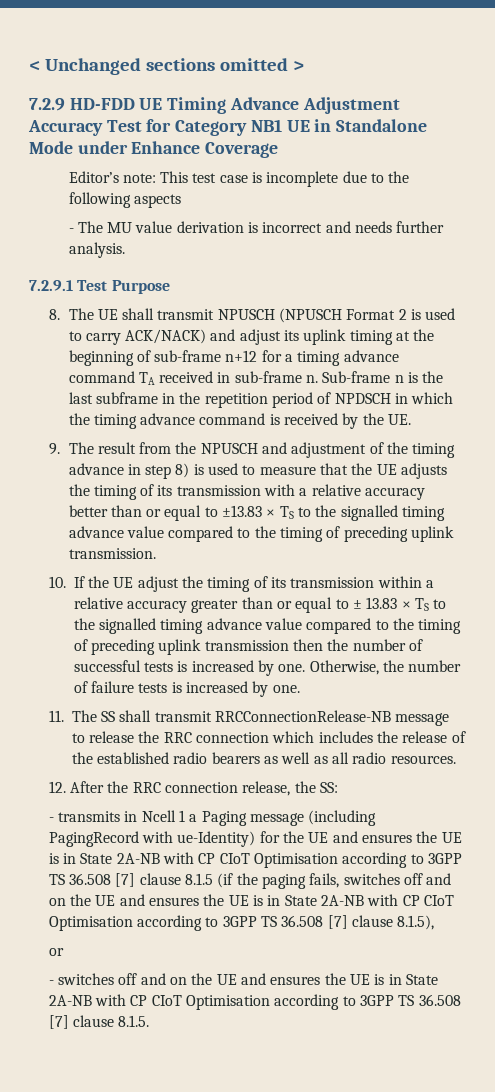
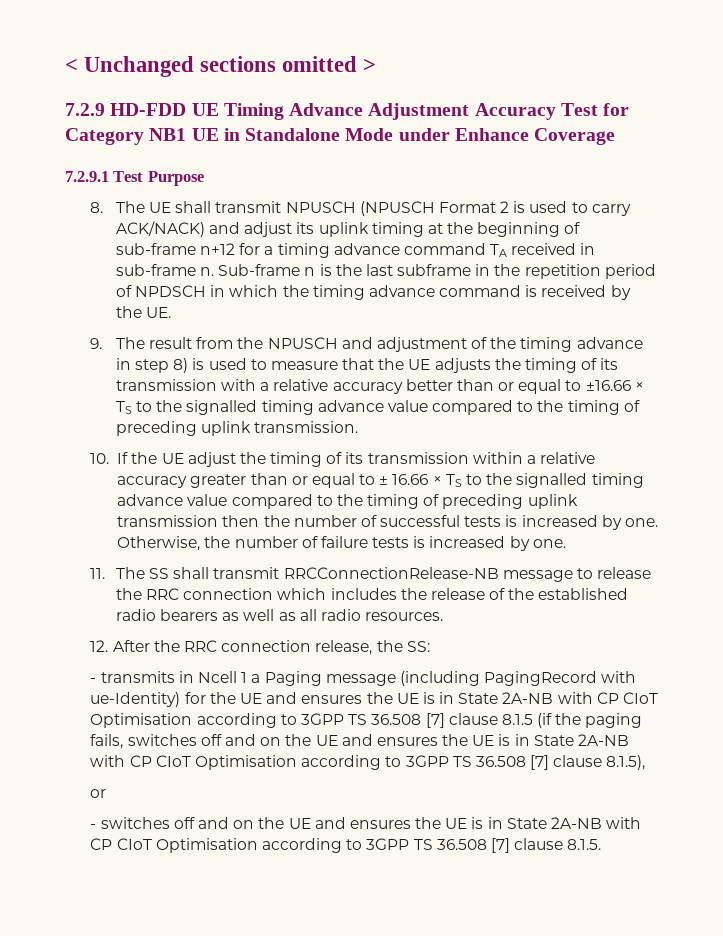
- Editor’s note: This test case is incomplete due to the following aspects
- - The MU value derivation is incorrect and needs further analysis.
- 9. The result from the NPUSCH and adjustment of the timing advance in step 8) is used to measure that the UE adjusts the timing of its transmission with a relative accuracy better than or equal to ±13.83 × TS to the signalled timing advance value compared to the timing of preceding uplink transmission.
+ 9. The result from the NPUSCH and adjustment of the timing advance in step 8) is used to measure that the UE adjusts the timing of its transmission with a relative accuracy better than or equal to ±16.66 × TS to the signalled timing advance value compared to the timing of preceding uplink transmission.
- 10. If the UE adjust the timing of its transmission within a relative accuracy greater than or equal to ± 13.83 × TS to the signalled timing advance value compared to the timing of preceding uplink transmission then the number of successful tests is increased by one.
+ 10. If the UE adjust the timing of its transmission within a relative accuracy greater than or equal to ± 16.66 × TS to the signalled timing advance value compared to the timing of preceding uplink transmission then the number of successful tests is increased by one.

